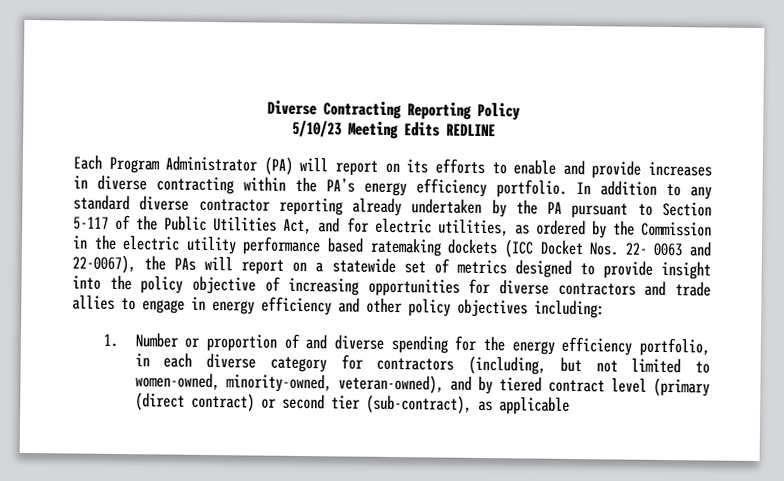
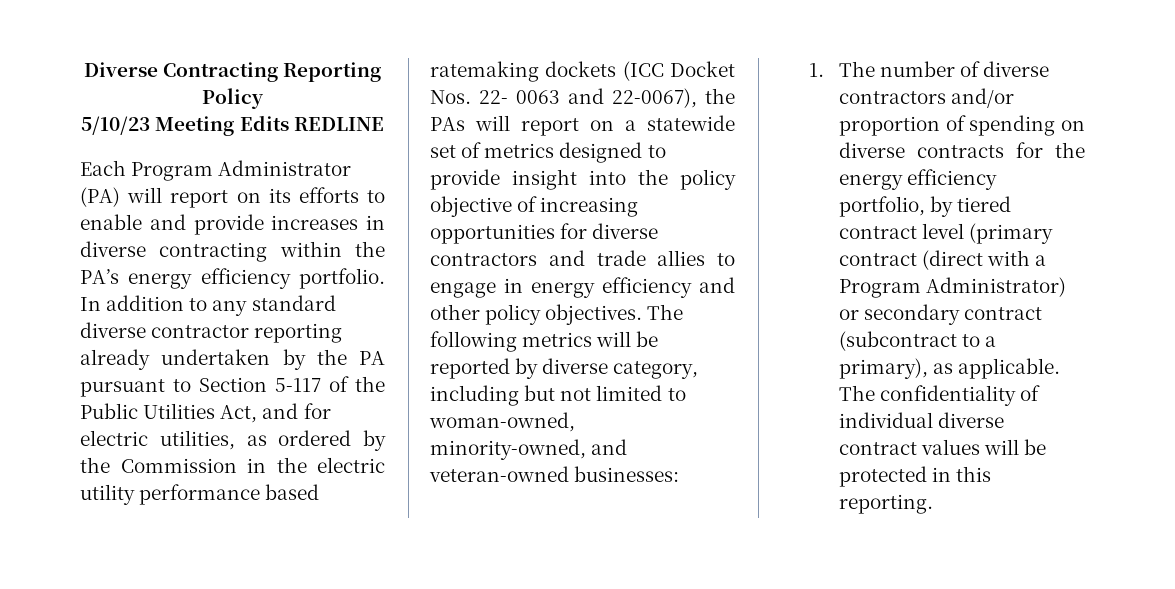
- In addition to any standard diverse contractor reporting already undertaken by the PA pursuant to Section 5-117 of the Public Utilities Act, and for electric utilities, as ordered by the Commission in the electric utility performance based ratemaking dockets (ICC Docket Nos. 22- 0063 and 22-0067), the PAs will report on a statewide set of metrics designed to provide insight into the policy objective of increasing opportunities for diverse contractors and trade allies to engage in energy efficiency and other policy objectives including:
- 1. Number or proportion of and diverse spending for the energy efficiency portfolio, in each diverse category for contractors (including, but not limited to women-owned, minority-owned, veteran-owned), and by tiered contract level (primary (direct contract) or second tier (sub-contract), as applicable
+ In addition to any standard diverse contractor reporting already undertaken by the PA pursuant to Section 5-117 of the Public Utilities Act, and for electric utilities, as ordered by the Commission in the electric utility performance based ratemaking dockets (ICC Docket Nos. 22- 0063 and 22-0067), the PAs will report on a statewide set of metrics designed to provide insight into the policy objective of increasing opportunities for diverse contractors and trade allies to engage in energy efficiency and other policy objectives. The following metrics will be reported by diverse category, including but not limited to woman-owned, minority-owned, and veteran-owned businesses:
+ 1. The number of diverse contractors and/or proportion of spending on diverse contracts for the energy efficiency portfolio, by tiered contract level (primary contract (direct with a Program Administrator) or secondary contract (subcontract to a primary), as applicable. The confidentiality of individual diverse contract values will be protected in this reporting.

